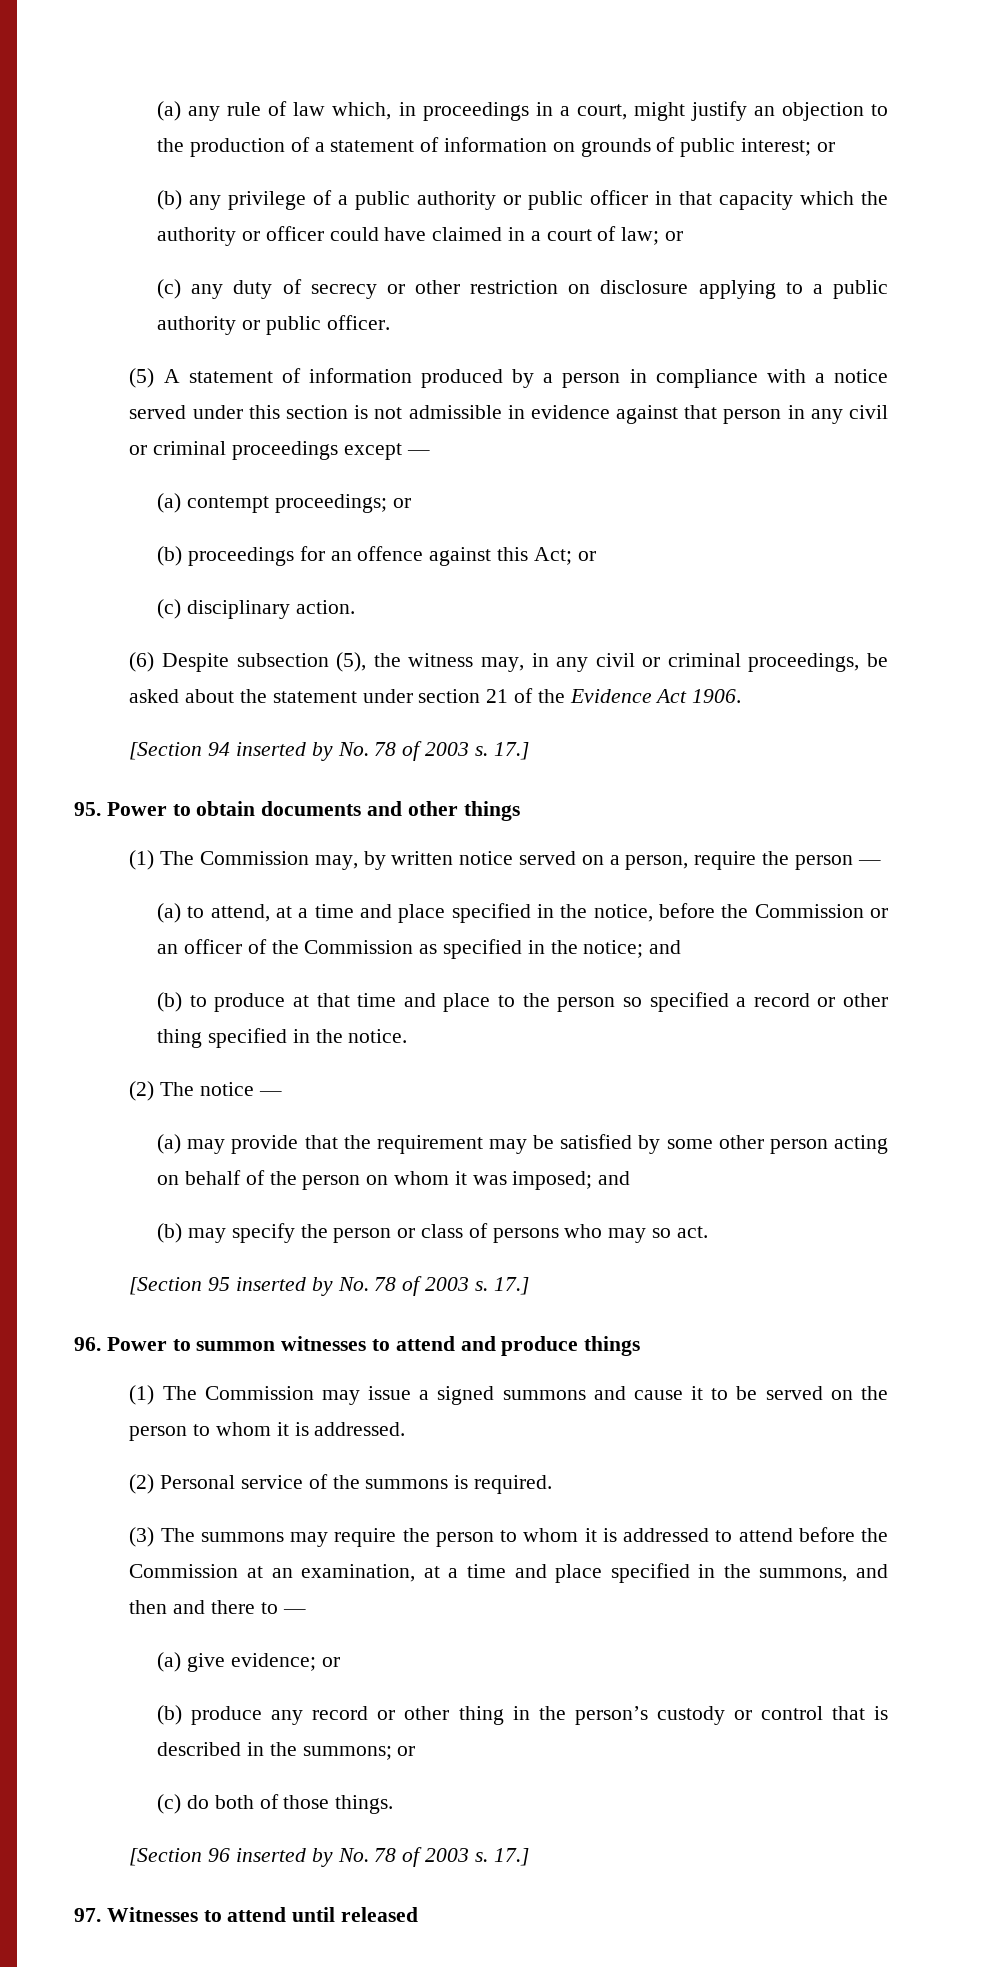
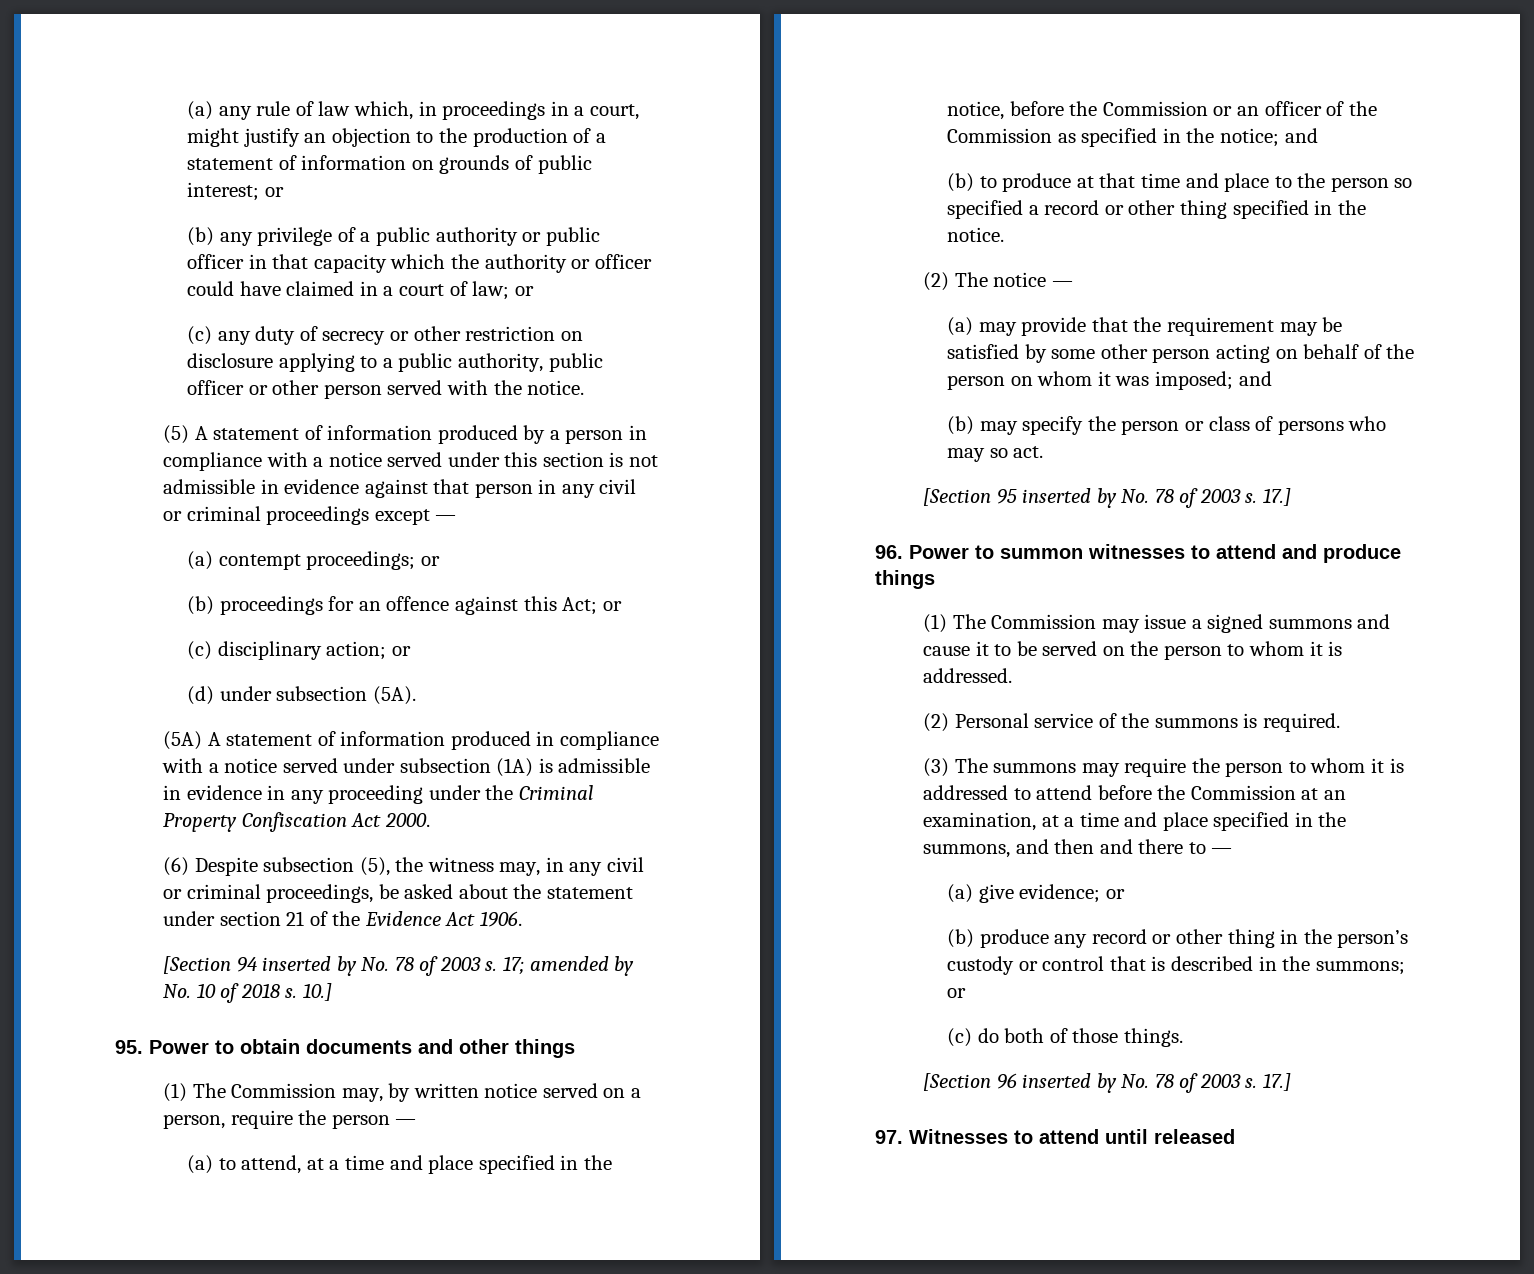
- (c) any duty of secrecy or other restriction on disclosure applying to a public authority or public officer.
+ (c) any duty of secrecy or other restriction on disclosure applying to a public authority, public officer or other person served with the notice.
- (c) disciplinary action.
+ (c) disciplinary action; or
+ (d) under subsection (5A).
+ (5A) A statement of information produced in compliance with a notice served under subsection (1A) is admissible in evidence in any proceeding under the Criminal Property Confiscation Act 2000.
- [Section 94 inserted by No. 78 of 2003 s. 17.]
+ [Section 94 inserted by No. 78 of 2003 s. 17; amended by No. 10 of 2018 s. 10.]

